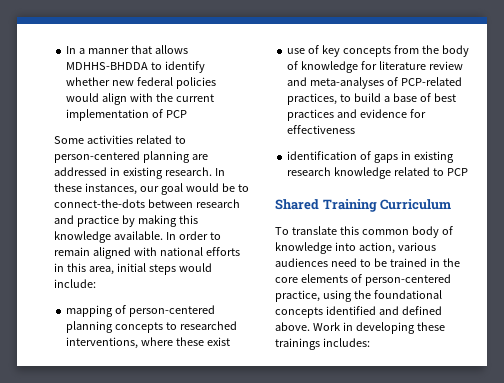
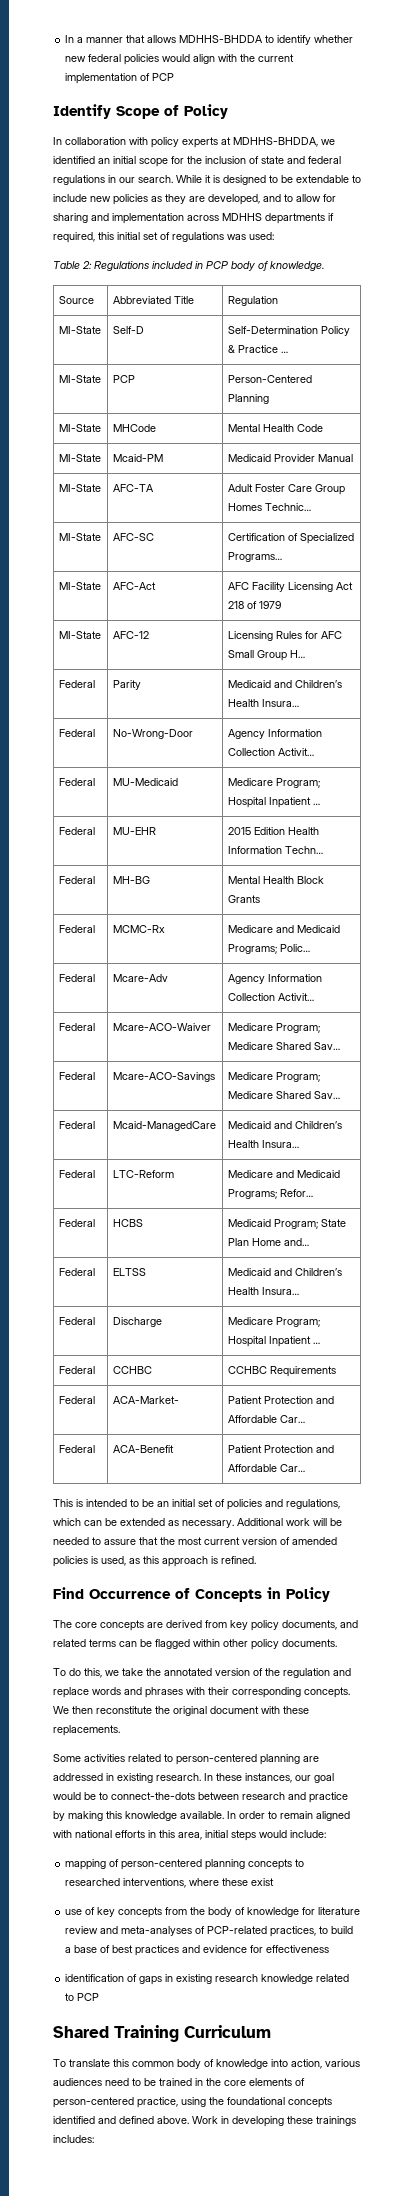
+ Identify Scope of Policy
+ In collaboration with policy experts at MDHHS-BHDDA, we identified an initial scope for the inclusion of state and federal regulations in our search. While it is designed to be extendable to include new policies as they are developed, and to allow for sharing and implementation across MDHHS departments if required, this initial set of regulations was used:
+ Table 2: Regulations included in PCP body of knowledge.
+ Source | Abbreviated Title | Regulation
+ MI-State | Self-D | Self-Determination Policy & Practice …
+ MI-State | PCP | Person-Centered Planning
+ MI-State | MHCode | Mental Health Code
+ MI-State | Mcaid-PM | Medicaid Provider Manual
+ MI-State | AFC-TA | Adult Foster Care Group Homes Technic…
+ MI-State | AFC-SC | Certification of Specialized Programs…
+ MI-State | AFC-Act | AFC Facility Licensing Act 218 of 1979
+ MI-State | AFC-12 | Licensing Rules for AFC Small Group H…
+ Federal | Parity | Medicaid and Children’s Health Insura…
+ Federal | No-Wrong-Door | Agency Information Collection Activit…
+ Federal | MU-Medicaid | Medicare Program; Hospital Inpatient …
+ Federal | MU-EHR | 2015 Edition Health Information Techn…
+ Federal | MH-BG | Mental Health Block Grants
+ Federal | MCMC-Rx | Medicare and Medicaid Programs; Polic…
+ Federal | Mcare-Adv | Agency Information Collection Activit…
+ Federal | Mcare-ACO-Waiver | Medicare Program; Medicare Shared Sav…
+ Federal | Mcare-ACO-Savings | Medicare Program; Medicare Shared Sav…
+ Federal | Mcaid-ManagedCare | Medicaid and Children’s Health Insura…
+ Federal | LTC-Reform | Medicare and Medicaid Programs; Refor…
+ Federal | HCBS | Medicaid Program; State Plan Home and…
+ Federal | ELTSS | Medicaid and Children’s Health Insura…
+ Federal | Discharge | Medicare Program; Hospital Inpatient …
+ Federal | CCHBC | CCHBC Requirements
+ Federal | ACA-Market- | Patient Protection and Affordable Car…
+ Federal | ACA-Benefit | Patient Protection and Affordable Car…
+ This is intended to be an initial set of policies and regulations, which can be extended as necessary. Additional work will be needed to assure that the most current version of amended policies is used, as this approach is refined.
+ Find Occurrence of Concepts in Policy
+ The core concepts are derived from key policy documents, and related terms can be flagged within other policy documents.
+ To do this, we take the annotated version of the regulation and replace words and phrases with their corresponding concepts. We then reconstitute the original document with these replacements.

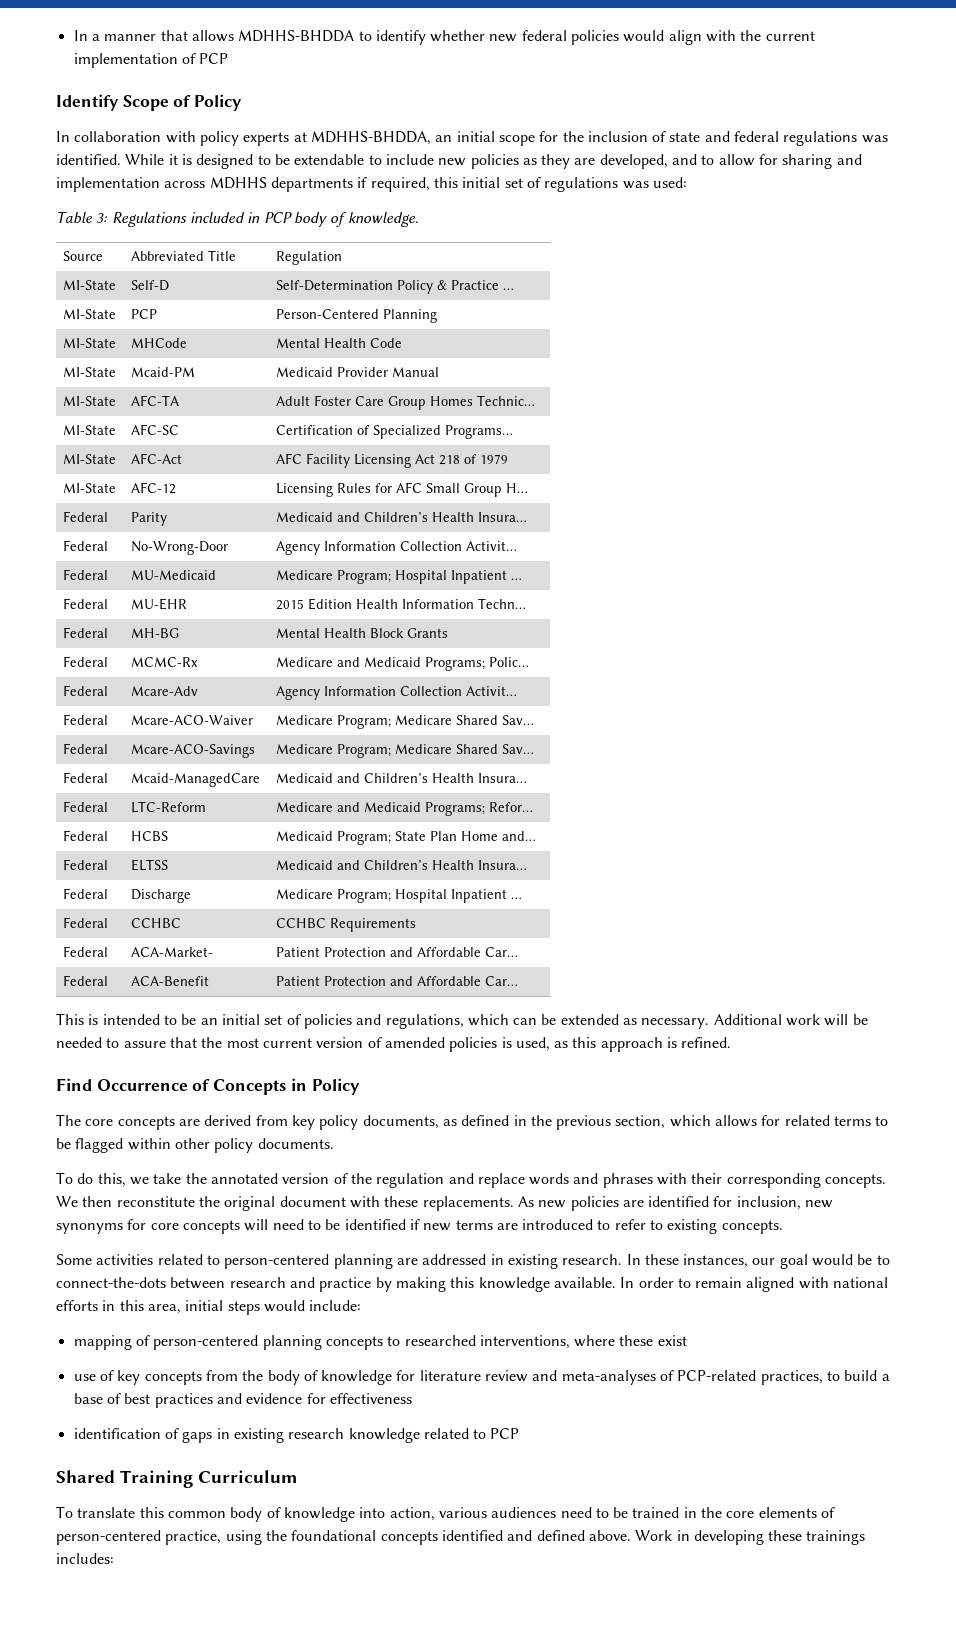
- In collaboration with policy experts at MDHHS-BHDDA, we identified an initial scope for the inclusion of state and federal regulations in our search.
+ In collaboration with policy experts at MDHHS-BHDDA, an initial scope for the inclusion of state and federal regulations was identified.
- Table 2: Regulations included in PCP body of knowledge.
+ Table 3: Regulations included in PCP body of knowledge.
- The core concepts are derived from key policy documents, and related terms can be flagged within other policy documents.
+ The core concepts are derived from key policy documents, as defined in the previous section, which allows for related terms to be flagged within other policy documents.
+ As new policies are identified for inclusion, new synonyms for core concepts will need to be identified if new terms are introduced to refer to existing concepts.

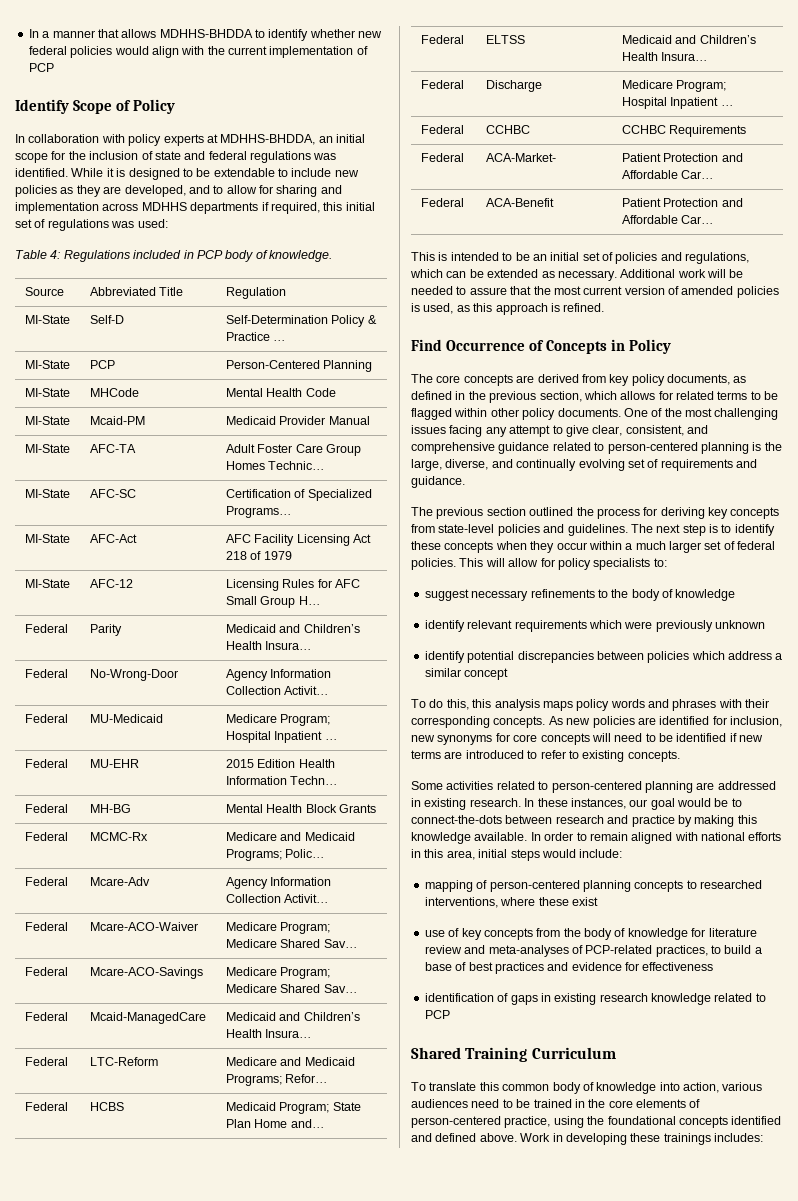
- Table 3: Regulations included in PCP body of knowledge.
+ Table 4: Regulations included in PCP body of knowledge.
- The core concepts are derived from key policy documents, as defined in the previous section, which allows for related terms to be flagged within other policy documents.
- To do this, we take the annotated version of the regulation and replace words and phrases with their corresponding concepts.
+ The core concepts are derived from key policy documents, as defined in the previous section, which allows for related terms to be flagged within other policy documents. One of the most challenging issues facing any attempt to give clear, consistent, and comprehensive guidance related to person-centered planning is the large, diverse, and continually evolving set of requirements and guidance.
+ The previous section outlined the process for deriving key concepts from state-level policies and guidelines. The next step is to identify these concepts when they occur within a much larger set of federal policies. This will allow for policy specialists to:
+ suggest necessary refinements to the body of knowledge
+ identify relevant requirements which were previously unknown
+ identify potential discrepancies between policies which address a similar concept
+ To do this, this analysis maps policy words and phrases with their corresponding concepts.
- We then reconstitute the original document with these replacements.

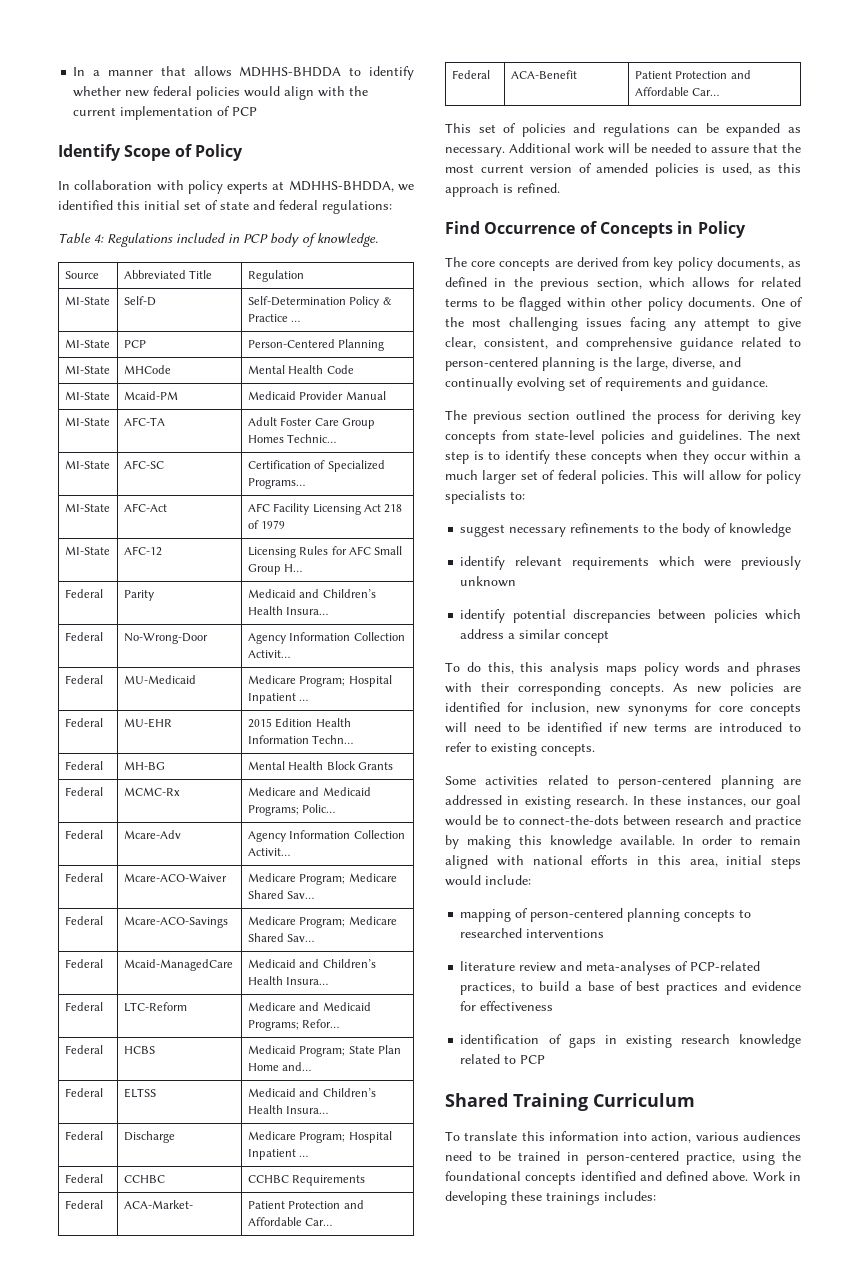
- In collaboration with policy experts at MDHHS-BHDDA, an initial scope for the inclusion of state and federal regulations was identified. While it is designed to be extendable to include new policies as they are developed, and to allow for sharing and implementation across MDHHS departments if required, this initial set of regulations was used:
+ In collaboration with policy experts at MDHHS-BHDDA, we identified this initial set of state and federal regulations:
- This is intended to be an initial set of policies and regulations, which can be extended as necessary.
+ This set of policies and regulations can be expanded as necessary.
- mapping of person-centered planning concepts to researched interventions, where these exist
- use of key concepts from the body of knowledge for literature review and meta-analyses of PCP-related practices, to build a base of best practices and evidence for effectiveness
+ mapping of person-centered planning concepts to researched interventions
+ literature review and meta-analyses of PCP-related practices, to build a base of best practices and evidence for effectiveness
- To translate this common body of knowledge into action, various audiences need to be trained in the core elements of person-centered practice, using the foundational concepts identified and defined above.
+ To translate this information into action, various audiences need to be trained in person-centered practice, using the foundational concepts identified and defined above.

